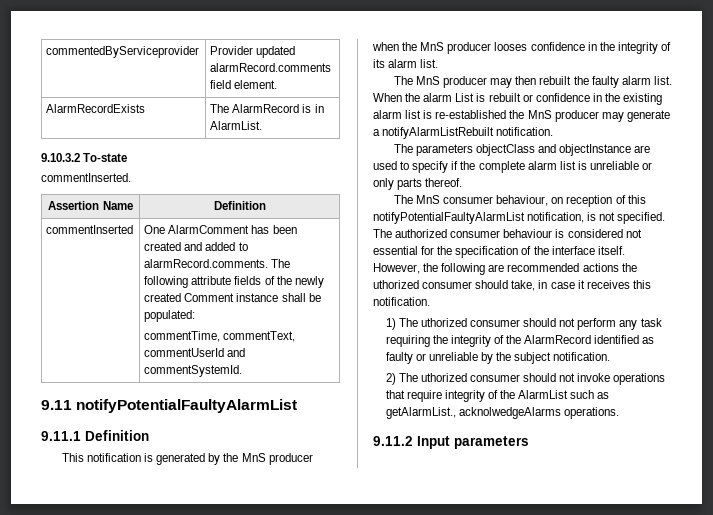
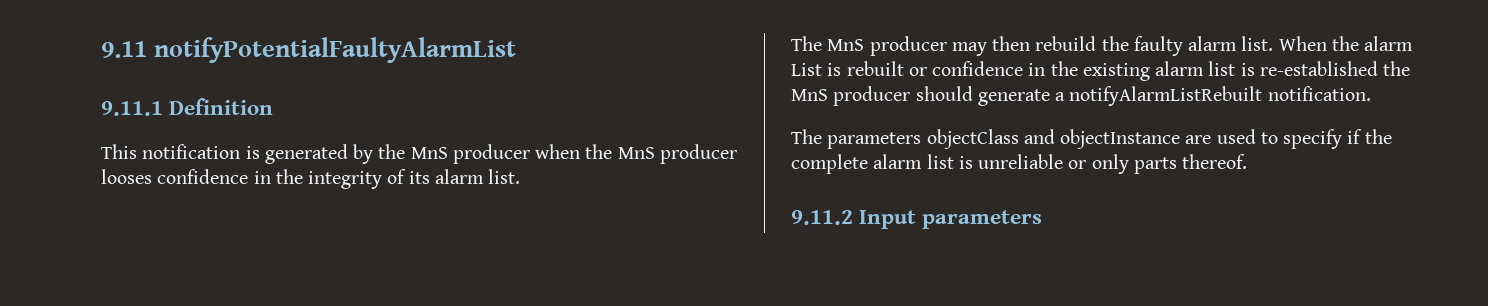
- commentedByServiceprovider | Provider updated alarmRecord.comments field element.
- AlarmRecordExists | The AlarmRecord is in AlarmList.
- 9.10.3.2 To-state
- commentInserted.
- Assertion Name | Definition
- commentInserted | One AlarmComment has been created and added to alarmRecord.comments. The following attribute fields of the newly created Comment instance shall be populated:
- commentTime, commentText, commentUserId and commentSystemId.
- The MnS producer may then rebuilt the faulty alarm list.
+ The MnS producer may then rebuild the faulty alarm list.
- When the alarm List is rebuilt or confidence in the existing alarm list is re-established the MnS producer may generate a notifyAlarmListRebuilt notification.
+ When the alarm List is rebuilt or confidence in the existing alarm list is re-established the MnS producer should generate a notifyAlarmListRebuilt notification.
- The MnS consumer behaviour, on reception of this notifyPotentialFaultyAlarmList notification, is not specified. The authorized consumer behaviour is considered not essential for the specification of the interface itself. However, the following are recommended actions the uthorized consumer should take, in case it receives this notification.
- 1) The uthorized consumer should not perform any task requiring the integrity of the AlarmRecord identified as faulty or unreliable by the subject notification.
- 2) The uthorized consumer should not invoke operations that require integrity of the AlarmList such as getAlarmList., acknolwedgeAlarms operations.

